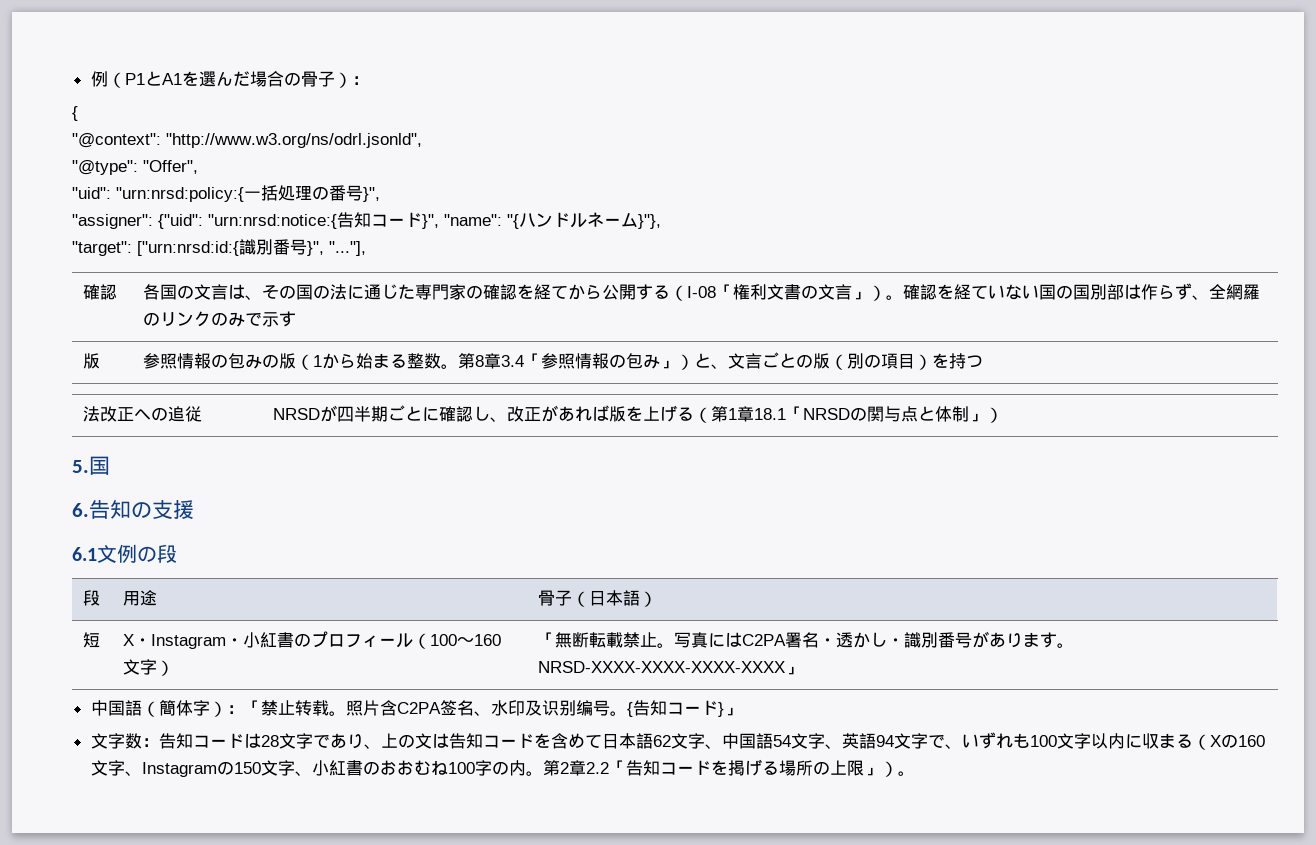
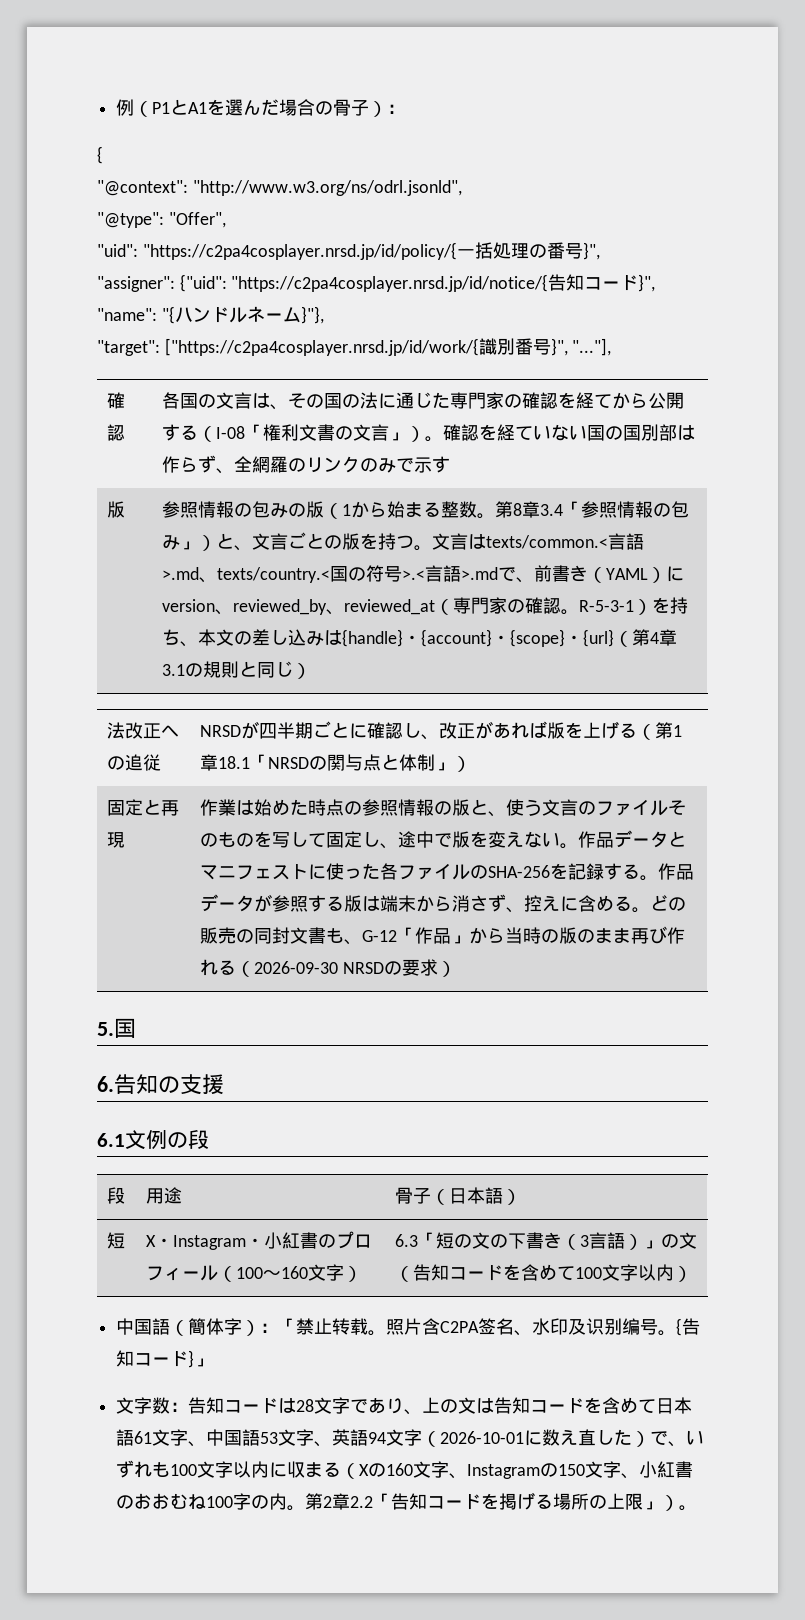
- "uid": "urn:nrsd:policy:{一括処理の番号}",
+ "uid": "https://c2pa4cosplayer.nrsd.jp/id/policy/{一括処理の番号}",
- "assigner": {"uid": "urn:nrsd:notice:{告知コード}", "name": "{ハンドルネーム}"},
+ "assigner": {"uid": "https://c2pa4cosplayer.nrsd.jp/id/notice/{告知コード}", "name": "{ハンドルネーム}"},
- "target": ["urn:nrsd:id:{識別番号}", "..."],
+ "target": ["https://c2pa4cosplayer.nrsd.jp/id/work/{識別番号}", "..."],
- 第8章3.4「参照情報の包み」）と、文言ごとの版（別の項目）を持つ
+ 第8章3.4「参照情報の包み」）と、文言ごとの版を持つ。文言はtexts/common.<言語>.md、texts/country.<国の符号>.<言語>.mdで、前書き（YAML）にversion、reviewed_by、reviewed_at（専門家の確認。R-5-3-1）を持ち、本文の差し込みは{handle}・{account}・{scope}・{url}（第4章3.1の規則と同じ）
+ 固定と再現 | 作業は始めた時点の参照情報の版と、使う文言のファイルそのものを写して固定し、途中で版を変えない。作品データとマニフェストに使った各ファイルのSHA-256を記録する。作品データが参照する版は端末から消さず、控えに含める。どの販売の同封文書も、G-12「作品」から当時の版のまま再び作れる（2026-09-30 NRSDの要求）
- 短 | X・Instagram・小紅書のプロフィール（100〜160文字） | 「無断転載禁止。写真にはC2PA署名・透かし・識別番号があります。NRSD-XXXX-XXXX-XXXX-XXXX」
+ 短 | X・Instagram・小紅書のプロフィール（100〜160文字） | 6.3「短の文の下書き（3言語）」の文（告知コードを含めて100文字以内）
- 文字数：告知コードは28文字であり、上の文は告知コードを含めて日本語62文字、中国語54文字、英語94文字で、いずれも100文字以内に収まる（Xの160文字、Instagramの150文字、小紅書のおおむね100字の内。
+ 文字数：告知コードは28文字であり、上の文は告知コードを含めて日本語61文字、中国語53文字、英語94文字（2026-10-01に数え直した）で、いずれも100文字以内に収まる（Xの160文字、Instagramの150文字、小紅書のおおむね100字の内。

